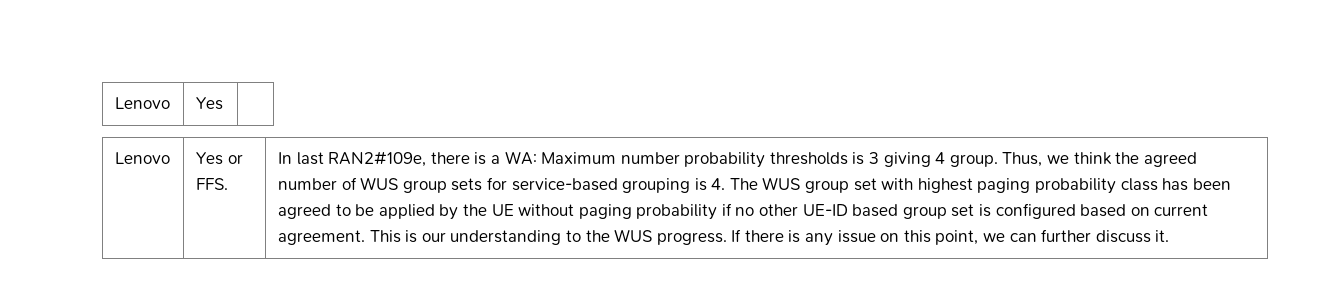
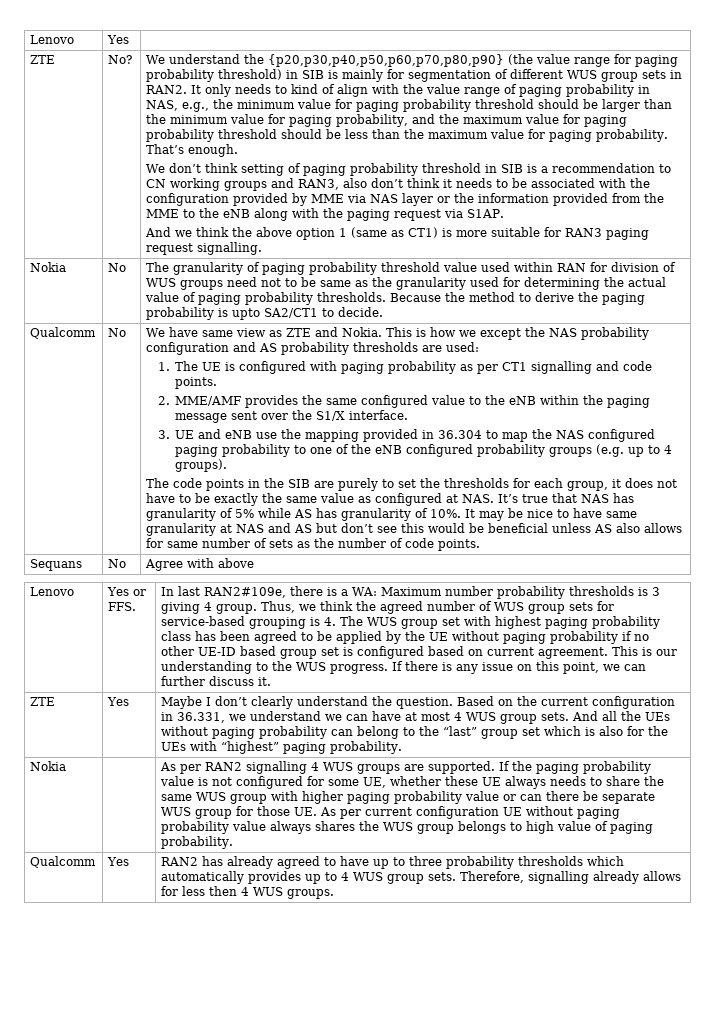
+ ZTE | No? | We understand the {p20,p30,p40,p50,p60,p70,p80,p90} (the value range for paging probability threshold) in SIB is mainly for segmentation of different WUS group sets in RAN2. It only needs to kind of align with the value range of paging probability in NAS, e.g., the minimum value for paging probability threshold should be larger than the minimum value for paging probability, and the maximum value for paging probability threshold should be less than the maximum value for paging probability. That’s enough.
+ We don’t think setting of paging probability threshold in SIB is a recommendation to CN working groups and RAN3, also don’t think it needs to be associated with the configuration provided by MME via NAS layer or the information provided from the MME to the eNB along with the paging request via S1AP.
+ And we think the above option 1 (same as CT1) is more suitable for RAN3 paging request signalling.
+ Nokia | No | The granularity of paging probability threshold value used within RAN for division of WUS groups need not to be same as the granularity used for determining the actual value of paging probability thresholds. Because the method to derive the paging probability is upto SA2/CT1 to decide.
+ Qualcomm | No | We have same view as ZTE and Nokia. This is how we except the NAS probability configuration and AS probability thresholds are used:
+ 1. The UE is configured with paging probability as per CT1 signalling and code points.
+ 2. MME/AMF provides the same configured value to the eNB within the paging message sent over the S1/X interface.
+ 3. UE and eNB use the mapping provided in 36.304 to map the NAS configured paging probability to one of the eNB configured probability groups (e.g. up to 4 groups).
+ The code points in the SIB are purely to set the thresholds for each group, it does not have to be exactly the same value as configured at NAS. It’s true that NAS has granularity of 5% while AS has granularity of 10%. It may be nice to have same granularity at NAS and AS but don’t see this would be beneficial unless AS also allows for same number of sets as the number of code points.
+ Sequans | No | Agree with above
+ ZTE | Yes | Maybe I don’t clearly understand the question. Based on the current configuration in 36.331, we understand we can have at most 4 WUS group sets. And all the UEs without paging probability can belong to the “last” group set which is also for the UEs with “highest” paging probability.
+ Nokia | | As per RAN2 signalling 4 WUS groups are supported. If the paging probability value is not configured for some UE, whether these UE always needs to share the same WUS group with higher paging probability value or can there be separate WUS group for those UE. As per current configuration UE without paging probability value always shares the WUS group belongs to high value of paging probability.
+ Qualcomm | Yes | RAN2 has already agreed to have up to three probability thresholds which automatically provides up to 4 WUS group sets. Therefore, signalling already allows for less then 4 WUS groups.

